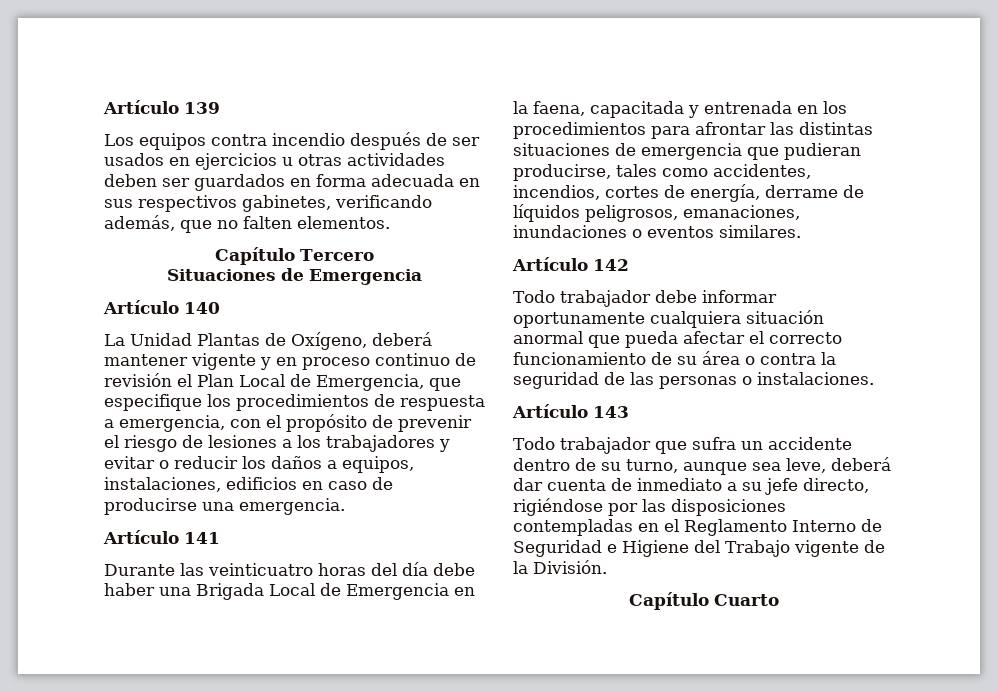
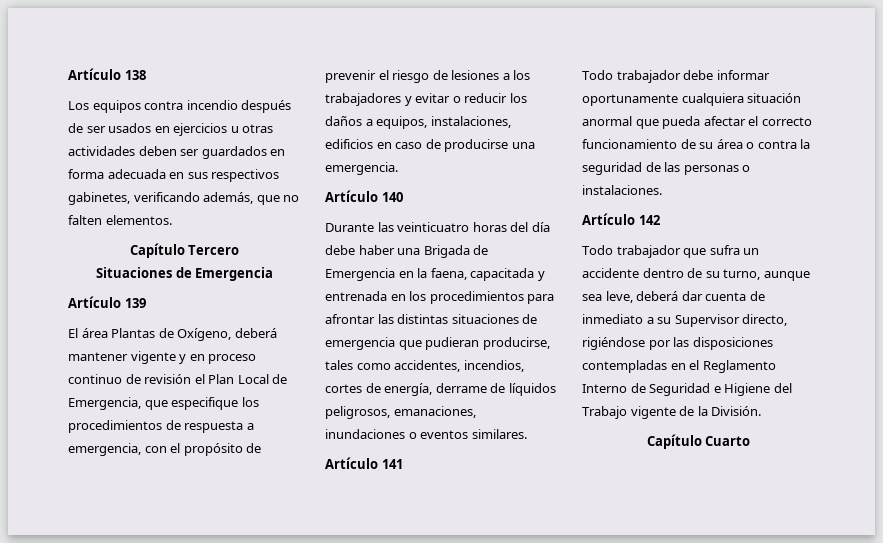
- Artículo 139
+ Artículo 138
- Artículo 140
- La Unidad Plantas de Oxígeno, deberá mantener vigente y en proceso continuo de revisión el Plan Local de Emergencia, que especifique los procedimientos de respuesta a emergencia, con el propósito de prevenir el riesgo de lesiones a los trabajadores y evitar o reducir los daños a equipos, instalaciones, edificios en caso de producirse una emergencia.
+ Artículo 139
+ El área Plantas de Oxígeno, deberá mantener vigente y en proceso continuo de revisión el Plan Local de Emergencia, que especifique los procedimientos de respuesta a emergencia, con el propósito de prevenir el riesgo de lesiones a los trabajadores y evitar o reducir los daños a equipos, instalaciones, edificios en caso de producirse una emergencia.
- Artículo 141
+ Artículo 140
- Durante las veinticuatro horas del día debe haber una Brigada Local de Emergencia en la faena, capacitada y entrenada en los procedimientos para afrontar las distintas situaciones de emergencia que pudieran producirse, tales como accidentes, incendios, cortes de energía, derrame de líquidos peligrosos, emanaciones, inundaciones o eventos similares.
+ Durante las veinticuatro horas del día debe haber una Brigada de Emergencia en la faena, capacitada y entrenada en los procedimientos para afrontar las distintas situaciones de emergencia que pudieran producirse, tales como accidentes, incendios, cortes de energía, derrame de líquidos peligrosos, emanaciones, inundaciones o eventos similares.
- Artículo 142
+ Artículo 141
- Artículo 143
+ Artículo 142
- Todo trabajador que sufra un accidente dentro de su turno, aunque sea leve, deberá dar cuenta de inmediato a su jefe directo, rigiéndose por las disposiciones contempladas en el Reglamento Interno de Seguridad e Higiene del Trabajo vigente de la División.
+ Todo trabajador que sufra un accidente dentro de su turno, aunque sea leve, deberá dar cuenta de inmediato a su Supervisor directo, rigiéndose por las disposiciones contempladas en el Reglamento Interno de Seguridad e Higiene del Trabajo vigente de la División.

